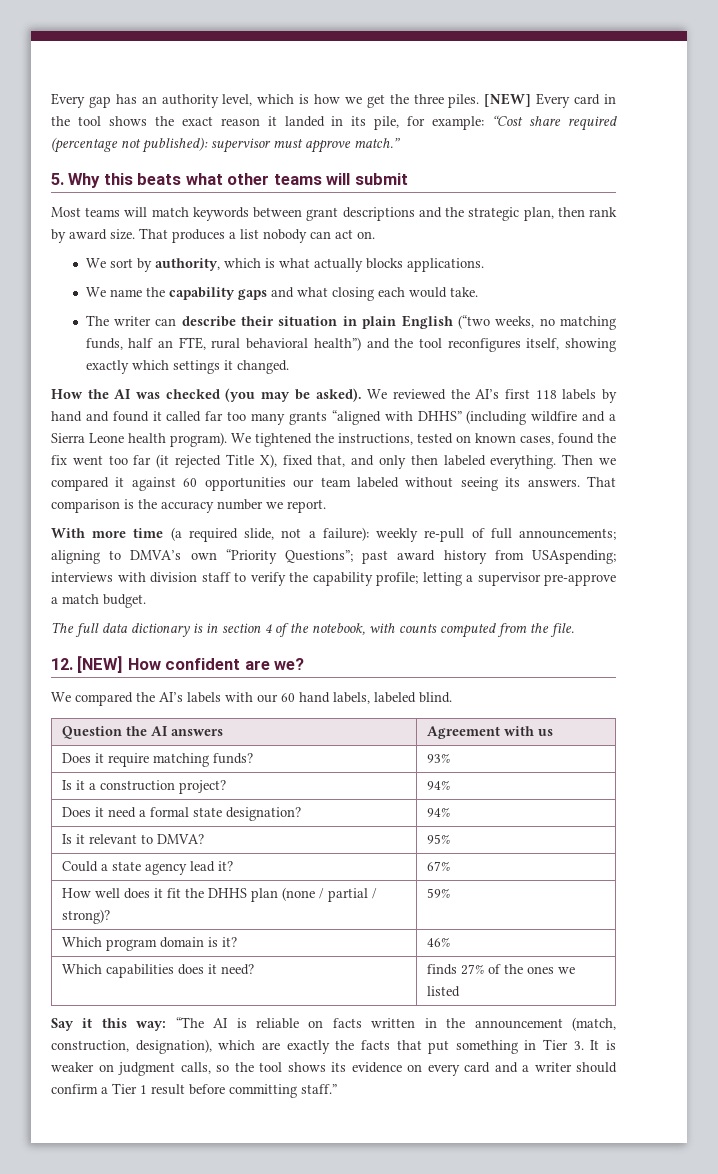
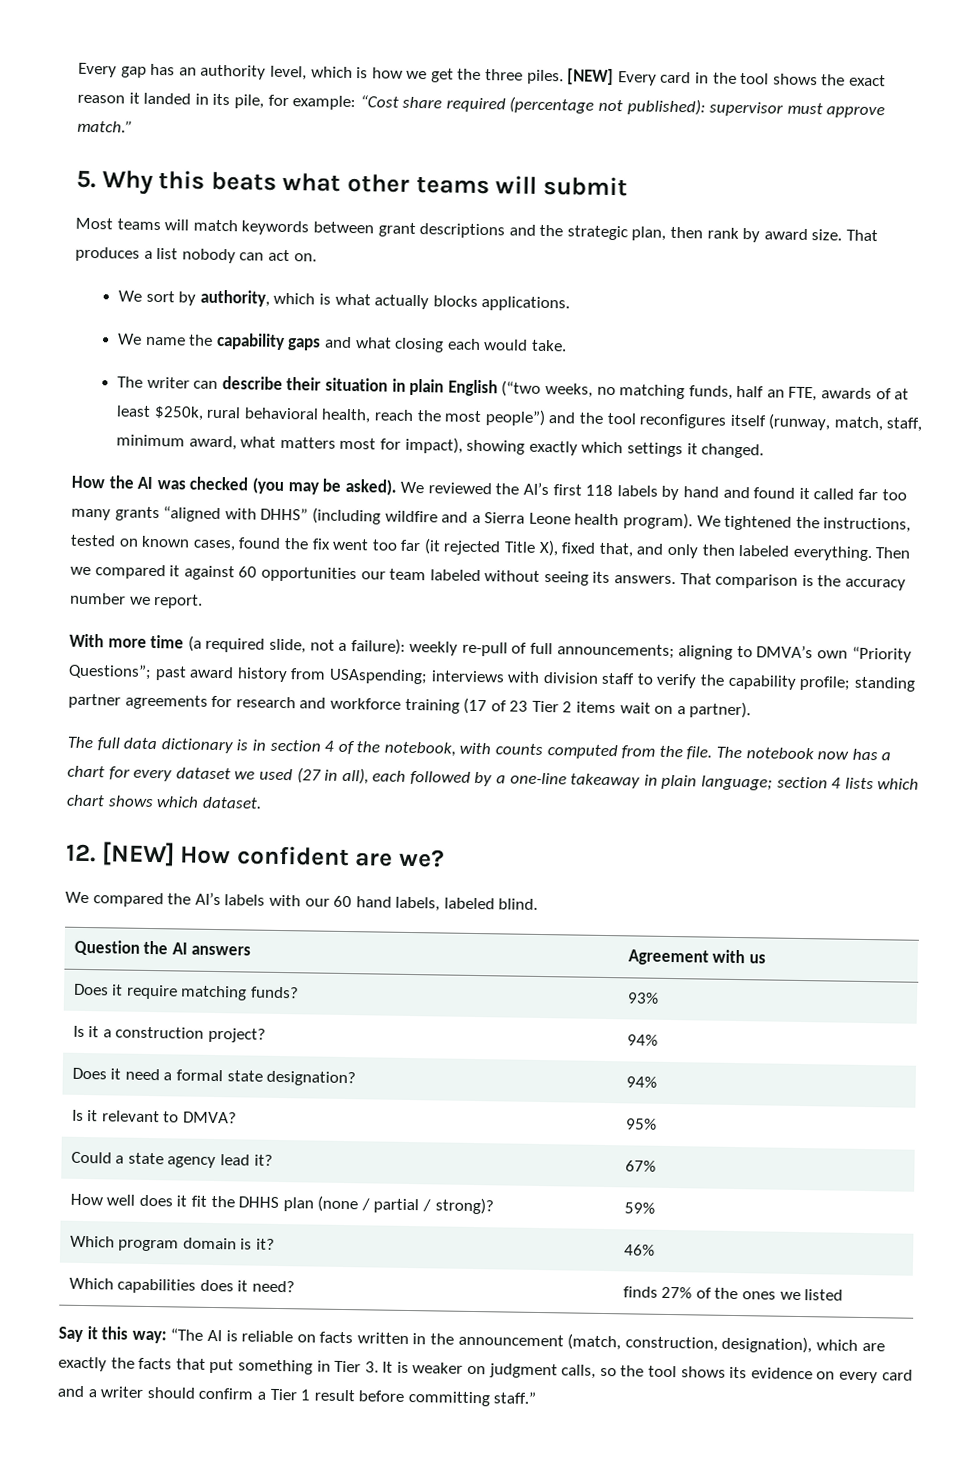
- The writer can describe their situation in plain English (“two weeks, no matching funds, half an FTE, rural behavioral health”) and the tool reconfigures itself, showing exactly which settings it changed.
+ The writer can describe their situation in plain English (“two weeks, no matching funds, half an FTE, awards of at least $250k, rural behavioral health, reach the most people”) and the tool reconfigures itself (runway, match, staff, minimum award, what matters most for impact), showing exactly which settings it changed.
- With more time (a required slide, not a failure): weekly re-pull of full announcements; aligning to DMVA’s own “Priority Questions”; past award history from USAspending; interviews with division staff to verify the capability profile; letting a supervisor pre-approve a match budget.
+ With more time (a required slide, not a failure): weekly re-pull of full announcements; aligning to DMVA’s own “Priority Questions”; past award history from USAspending; interviews with division staff to verify the capability profile; standing partner agreements for research and workforce training (17 of 23 Tier 2 items wait on a partner).
+ The notebook now has a chart for every dataset we used (27 in all), each followed by a one-line takeaway in plain language; section 4 lists which chart shows which dataset.

